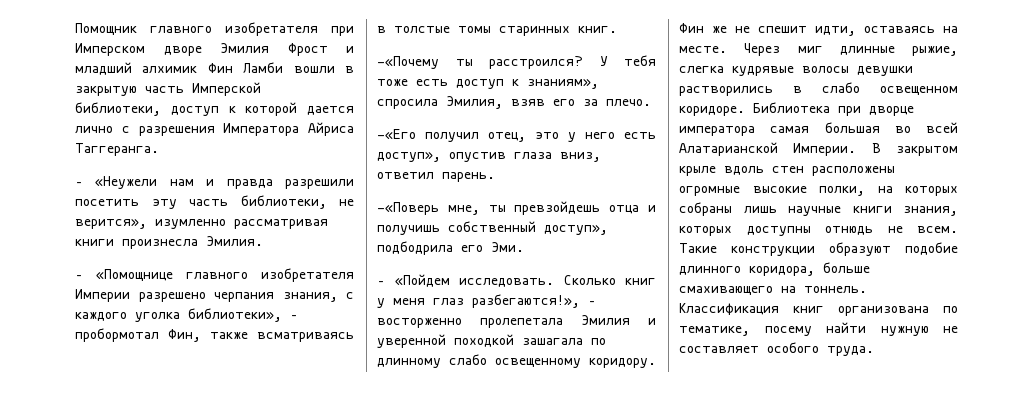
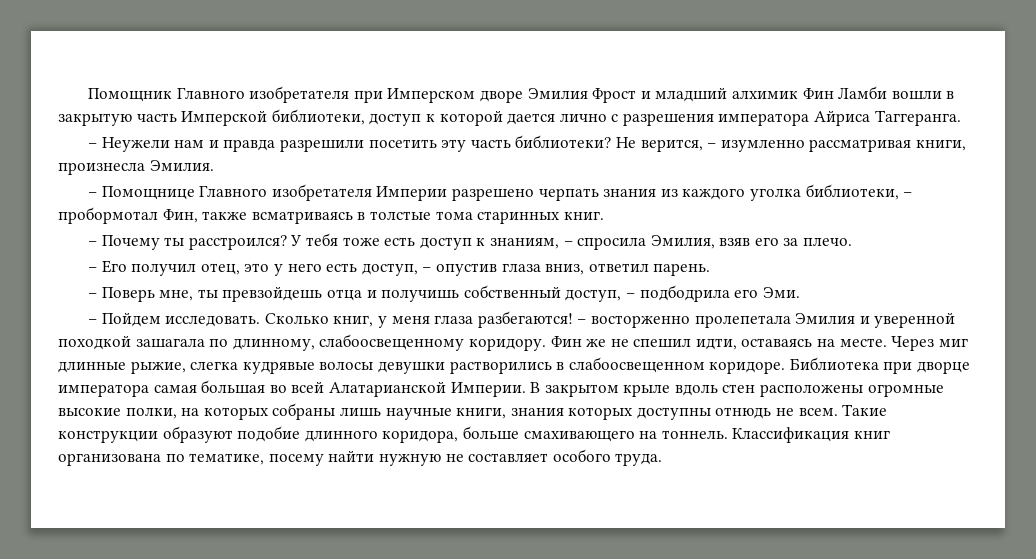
- Помощник главного изобретателя при Имперском дворе Эмилия Фрост и младший алхимик Фин Ламби вошли в закрытую часть Имперской библиотеки, доступ к которой дается лично с разрешения Императора Айриса Таггеранга.
+ Помощник Главного изобретателя при Имперском дворе Эмилия Фрост и младший алхимик Фин Ламби вошли в закрытую часть Имперской библиотеки, доступ к которой дается лично с разрешения императора Айриса Таггеранга.
- – «Неужели нам и правда разрешили посетить эту часть библиотеки, не верится», изумленно рассматривая книги произнесла Эмилия.
+ – Неужели нам и правда разрешили посетить эту часть библиотеки? Не верится, – изумленно рассматривая книги, произнесла Эмилия.
- – «Помощнице главного изобретателя Империи разрешено черпания знания, с каждого уголка библиотеки», – пробормотал Фин, также всматриваясь в толстые томы старинных книг.
+ – Помощнице Главного изобретателя Империи разрешено черпать знания из каждого уголка библиотеки, – пробормотал Фин, также всматриваясь в толстые тома старинных книг.
- -«Почему ты расстроился?
+ – Почему ты расстроился?
- У тебя тоже есть доступ к знаниям», спросила Эмилия, взяв его за плечо.
+ У тебя тоже есть доступ к знаниям, – спросила Эмилия, взяв его за плечо.
- -«Его получил отец, это у него есть доступ», опустив глаза вниз, ответил парень.
+ – Его получил отец, это у него есть доступ, – опустив глаза вниз, ответил парень.
- -«Поверь мне, ты превзойдешь отца и получишь собственный доступ», подбодрила его Эми.
+ – Поверь мне, ты превзойдешь отца и получишь собственный доступ, – подбодрила его Эми.
- – «Пойдем исследовать.
+ – Пойдем исследовать.
- Сколько книг у меня глаз разбегаются!», – восторженно пролепетала Эмилия и уверенной походкой зашагала по длинному слабо освещенному коридору.
+ Сколько книг, у меня глаза разбегаются! – восторженно пролепетала Эмилия и уверенной походкой зашагала по длинному, слабоосвещенному коридору.
- Фин же не спешит идти, оставаясь на месте.
+ Фин же не спешил идти, оставаясь на месте.
- Через миг длинные рыжие, слегка кудрявые волосы девушки растворились в слабо освещенном коридоре.
+ Через миг длинные рыжие, слегка кудрявые волосы девушки растворились в слабоосвещенном коридоре.
- В закрытом крыле вдоль стен расположены огромные высокие полки, на которых собраны лишь научные книги знания, которых доступны отнюдь не всем.
+ В закрытом крыле вдоль стен расположены огромные высокие полки, на которых собраны лишь научные книги, знания которых доступны отнюдь не всем.

